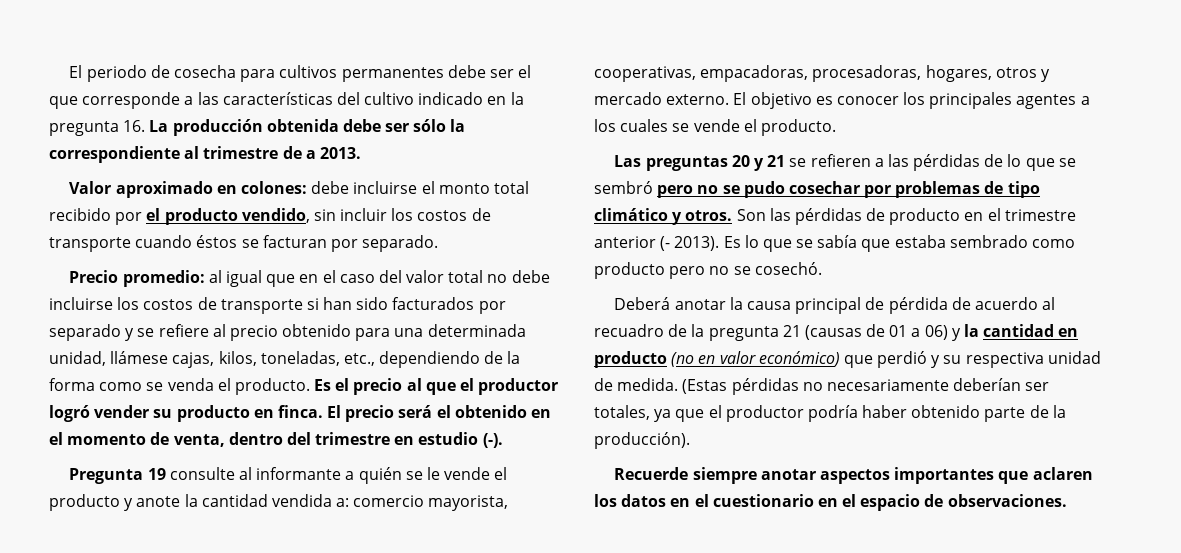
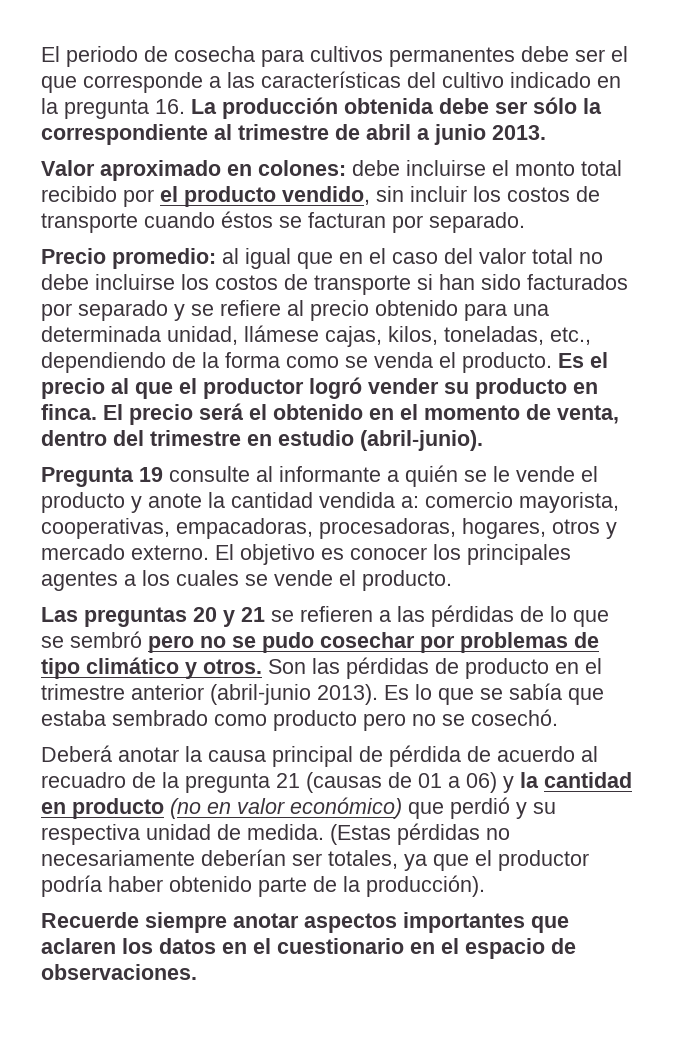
- El periodo de cosecha para cultivos permanentes debe ser el que corresponde a las características del cultivo indicado en la pregunta 16. La producción obtenida debe ser sólo la correspondiente al trimestre de a 2013.
+ El periodo de cosecha para cultivos permanentes debe ser el que corresponde a las características del cultivo indicado en la pregunta 16. La producción obtenida debe ser sólo la correspondiente al trimestre de abril a junio 2013.
- El precio será el obtenido en el momento de venta, dentro del trimestre en estudio (-).
+ El precio será el obtenido en el momento de venta, dentro del trimestre en estudio (abril-junio).
- Son las pérdidas de producto en el trimestre anterior (- 2013).
+ Son las pérdidas de producto en el trimestre anterior (abril-junio 2013).

